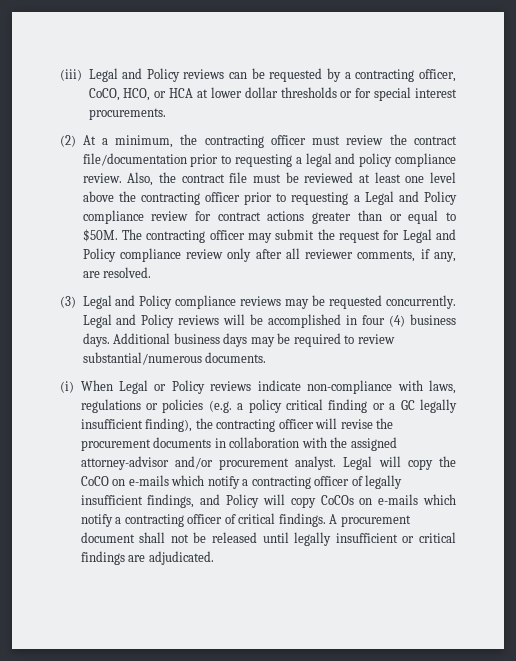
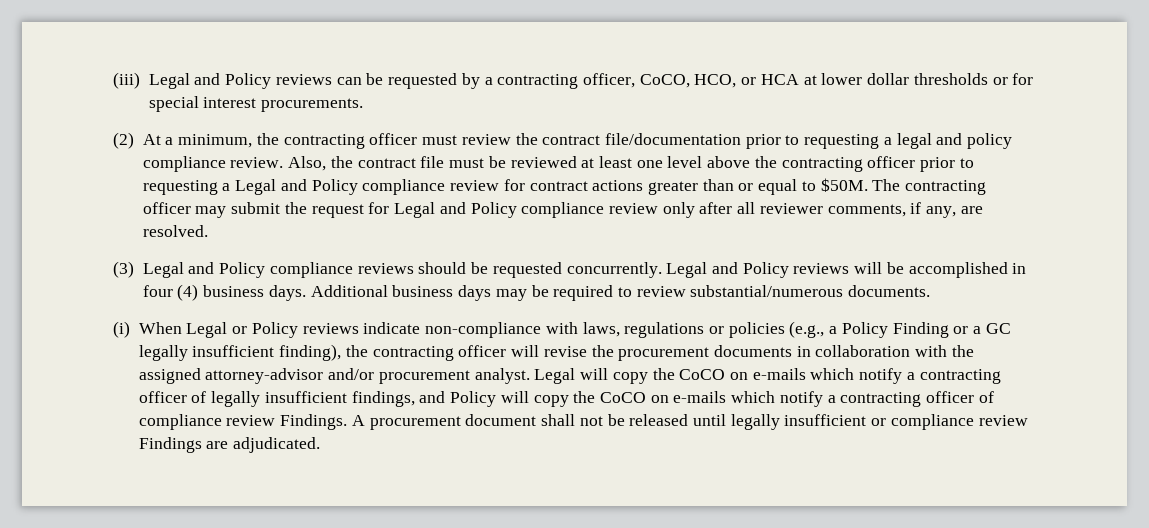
- (3) Legal and Policy compliance reviews may be requested concurrently.
+ (3) Legal and Policy compliance reviews should be requested concurrently.
- (i) When Legal or Policy reviews indicate non-compliance with laws, regulations or policies (e.g. a policy critical finding or a GC legally insufficient finding), the contracting officer will revise the procurement documents in collaboration with the assigned attorney-advisor and/or procurement analyst.
+ (i) When Legal or Policy reviews indicate non-compliance with laws, regulations or policies (e.g., a Policy Finding or a GC legally insufficient finding), the contracting officer will revise the procurement documents in collaboration with the assigned attorney-advisor and/or procurement analyst.
- Legal will copy the CoCO on e-mails which notify a contracting officer of legally insufficient findings, and Policy will copy CoCOs on e-mails which notify a contracting officer of critical findings.
+ Legal will copy the CoCO on e-mails which notify a contracting officer of legally insufficient findings, and Policy will copy the CoCO on e-mails which notify a contracting officer of compliance review Findings.
- A procurement document shall not be released until legally insufficient or critical findings are adjudicated.
+ A procurement document shall not be released until legally insufficient or compliance review Findings are adjudicated.

